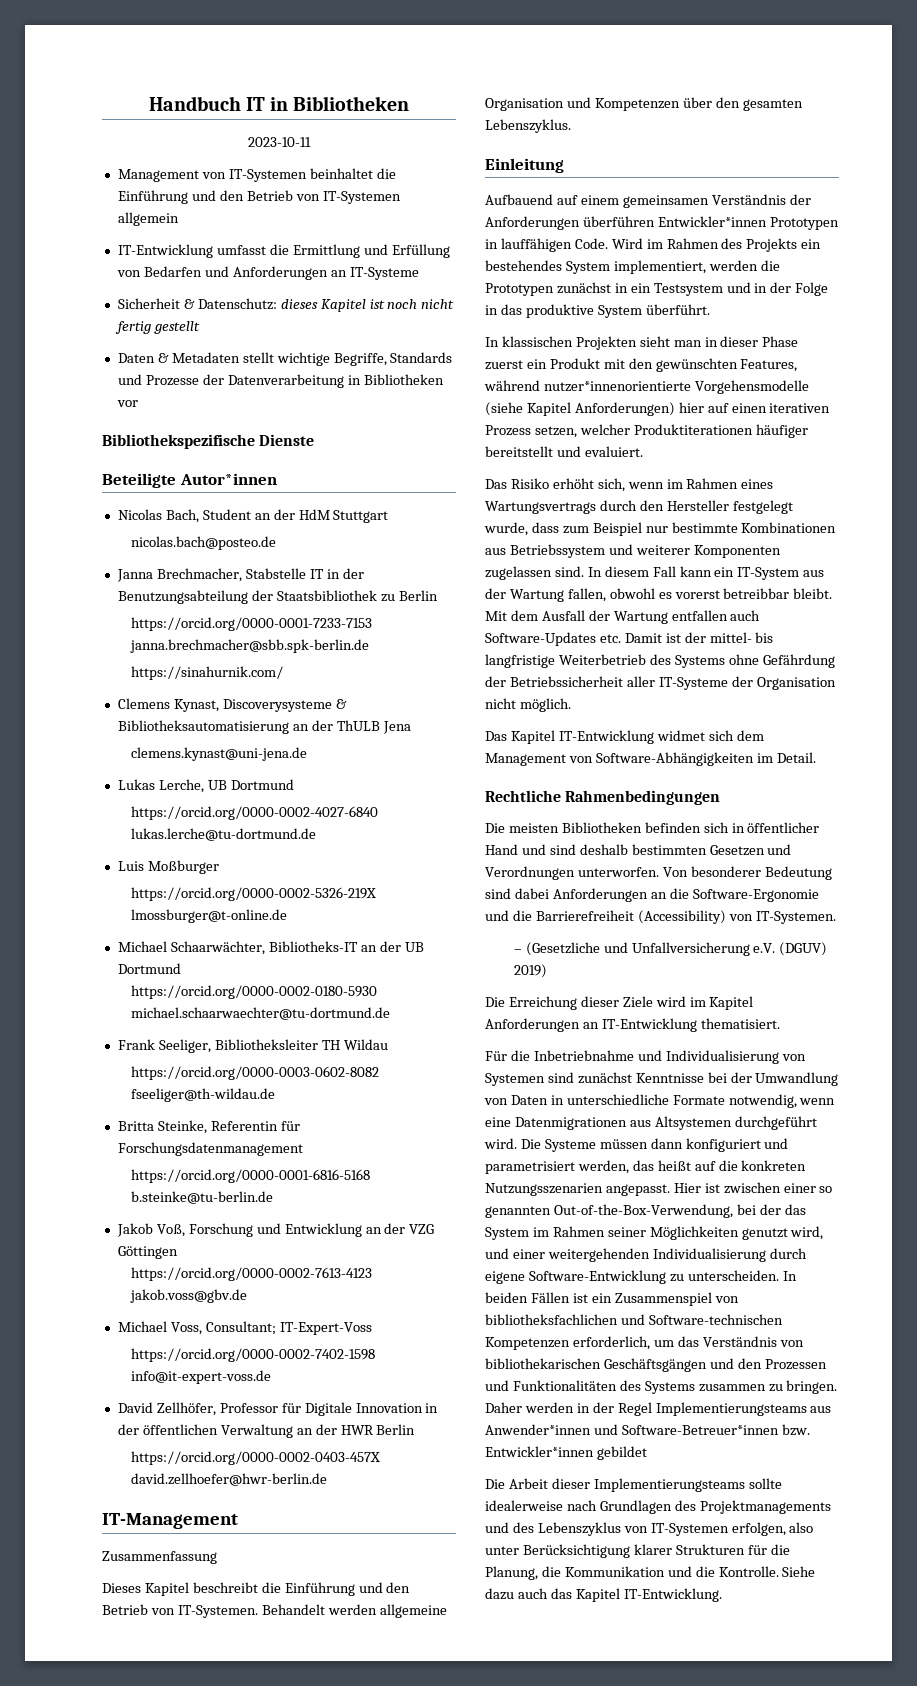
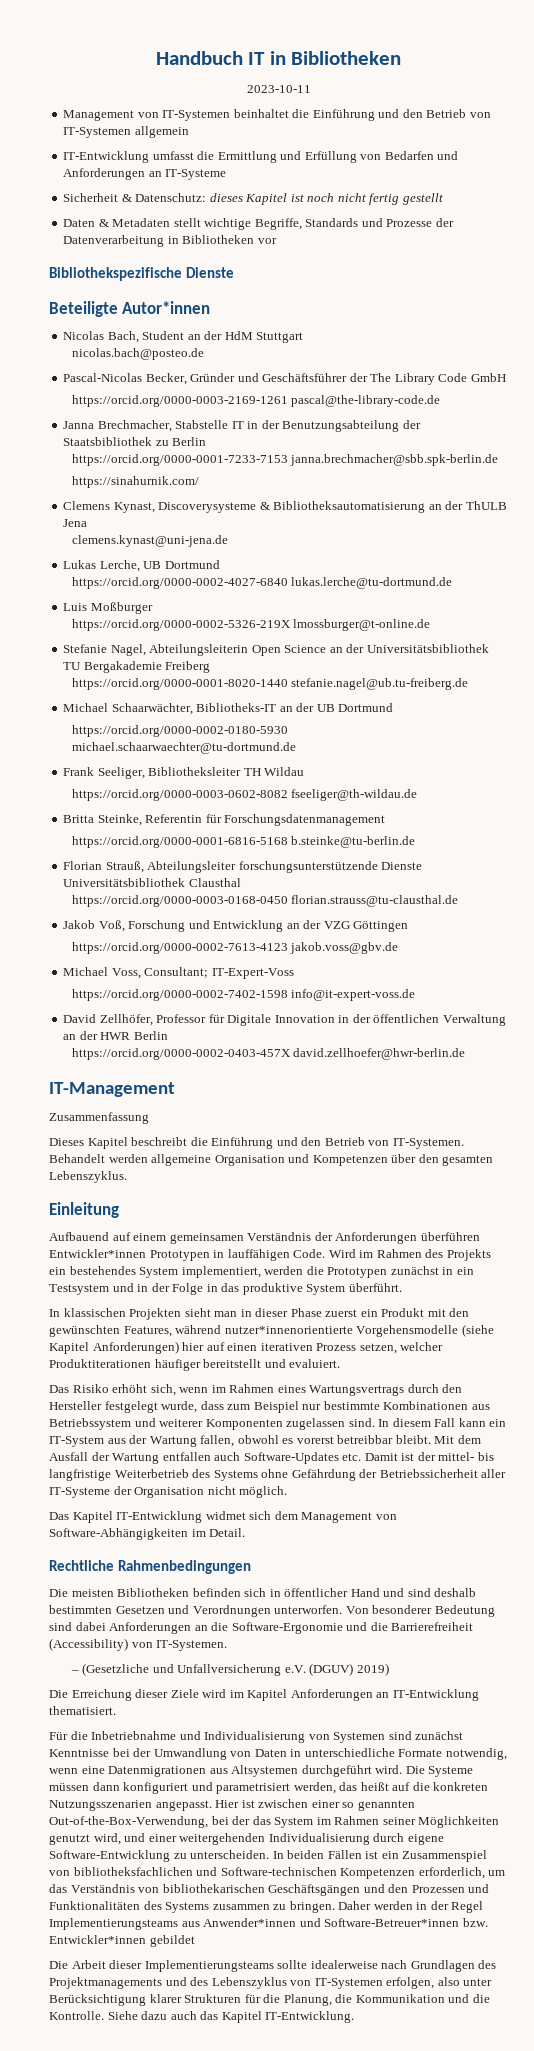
+ Pascal-Nicolas Becker, Gründer und Geschäftsführer der The Library Code GmbH
+ https://orcid.org/0000-0003-2169-1261 pascal@the-library-code.de
+ Stefanie Nagel, Abteilungsleiterin Open Science an der Universitätsbibliothek TU Bergakademie Freiberg
+ https://orcid.org/0000-0001-8020-1440 stefanie.nagel@ub.tu-freiberg.de
+ Florian Strauß, Abteilungsleiter forschungsunterstützende Dienste Universitätsbibliothek Clausthal
+ https://orcid.org/0000-0003-0168-0450 florian.strauss@tu-clausthal.de

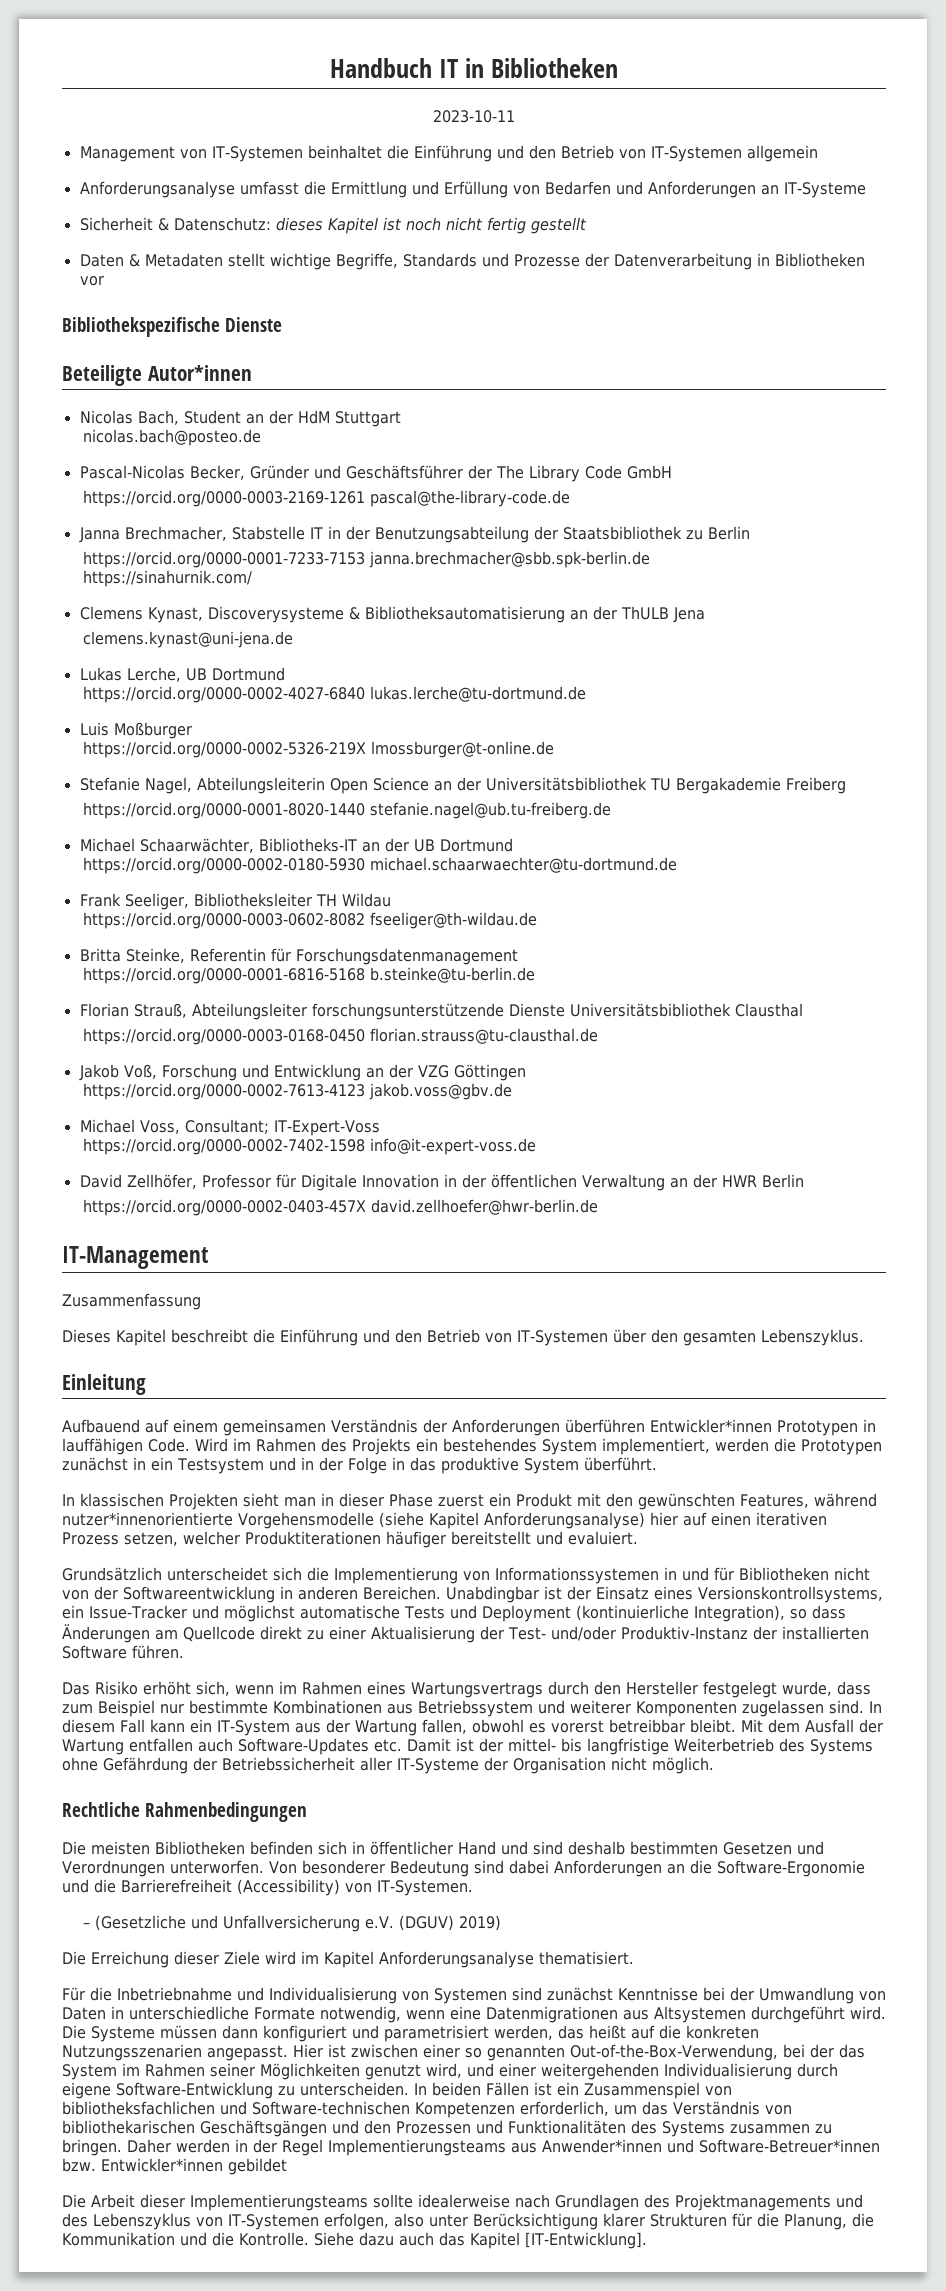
- IT-Entwicklung umfasst die Ermittlung und Erfüllung von Bedarfen und Anforderungen an IT-Systeme
+ Anforderungsanalyse umfasst die Ermittlung und Erfüllung von Bedarfen und Anforderungen an IT-Systeme
- Dieses Kapitel beschreibt die Einführung und den Betrieb von IT-Systemen. Behandelt werden allgemeine Organisation und Kompetenzen über den gesamten Lebenszyklus.
+ Dieses Kapitel beschreibt die Einführung und den Betrieb von IT-Systemen über den gesamten Lebenszyklus.
- In klassischen Projekten sieht man in dieser Phase zuerst ein Produkt mit den gewünschten Features, während nutzer*innenorientierte Vorgehensmodelle (siehe Kapitel Anforderungen) hier auf einen iterativen Prozess setzen, welcher Produktiterationen häufiger bereitstellt und evaluiert.
+ In klassischen Projekten sieht man in dieser Phase zuerst ein Produkt mit den gewünschten Features, während nutzer*innenorientierte Vorgehensmodelle (siehe Kapitel Anforderungsanalyse) hier auf einen iterativen Prozess setzen, welcher Produktiterationen häufiger bereitstellt und evaluiert.
+ Grundsätzlich unterscheidet sich die Implementierung von Informationssystemen in und für Bibliotheken nicht von der Softwareentwicklung in anderen Bereichen. Unabdingbar ist der Einsatz eines Versionskontrollsystems, ein Issue-Tracker und möglichst automatische Tests und Deployment (kontinuierliche Integration), so dass Änderungen am Quellcode direkt zu einer Aktualisierung der Test- und/oder Produktiv-Instanz der installierten Software führen.
- Das Kapitel IT-Entwicklung widmet sich dem Management von Software-Abhängigkeiten im Detail.
- Die Erreichung dieser Ziele wird im Kapitel Anforderungen an IT-Entwicklung thematisiert.
+ Die Erreichung dieser Ziele wird im Kapitel Anforderungsanalyse thematisiert.
- Siehe dazu auch das Kapitel IT-Entwicklung.
+ Siehe dazu auch das Kapitel [IT-Entwicklung].

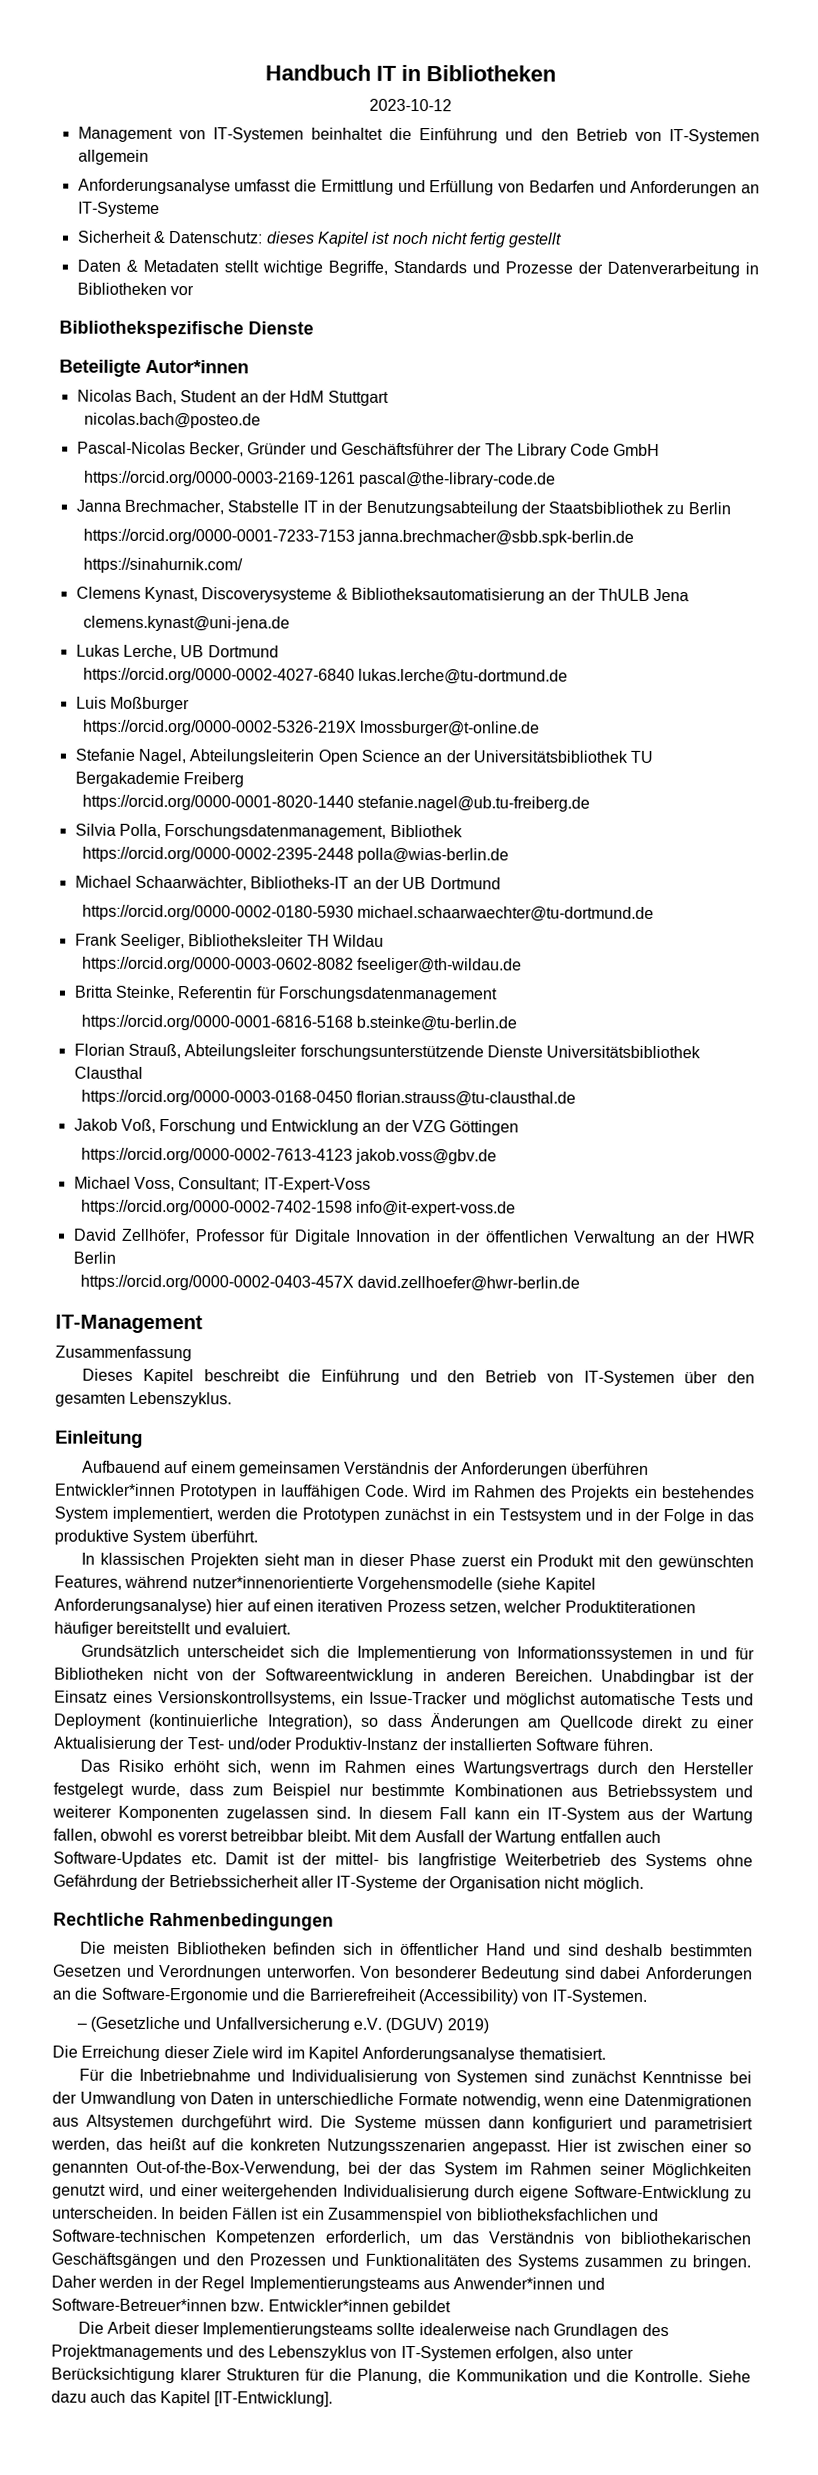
- 2023-10-11
+ 2023-10-12
+ Silvia Polla, Forschungsdatenmanagement, Bibliothek
+ https://orcid.org/0000-0002-2395-2448 polla@wias-berlin.de

